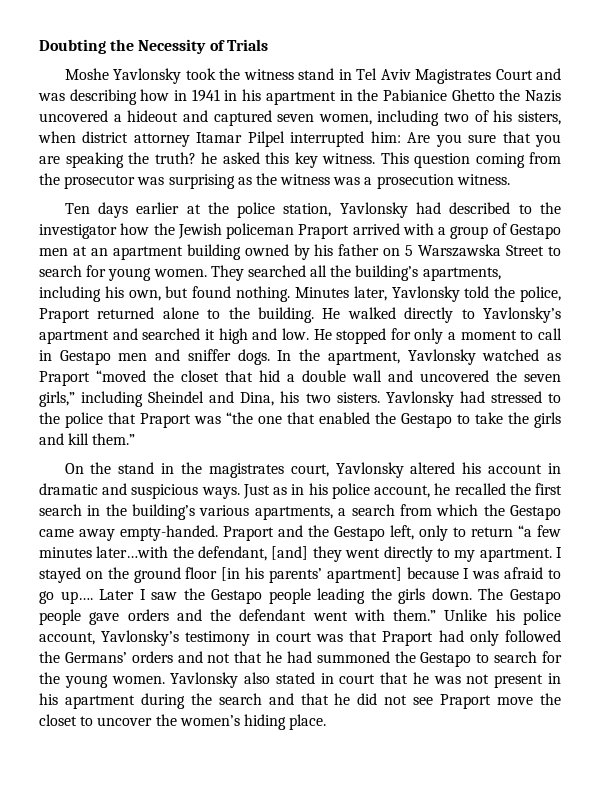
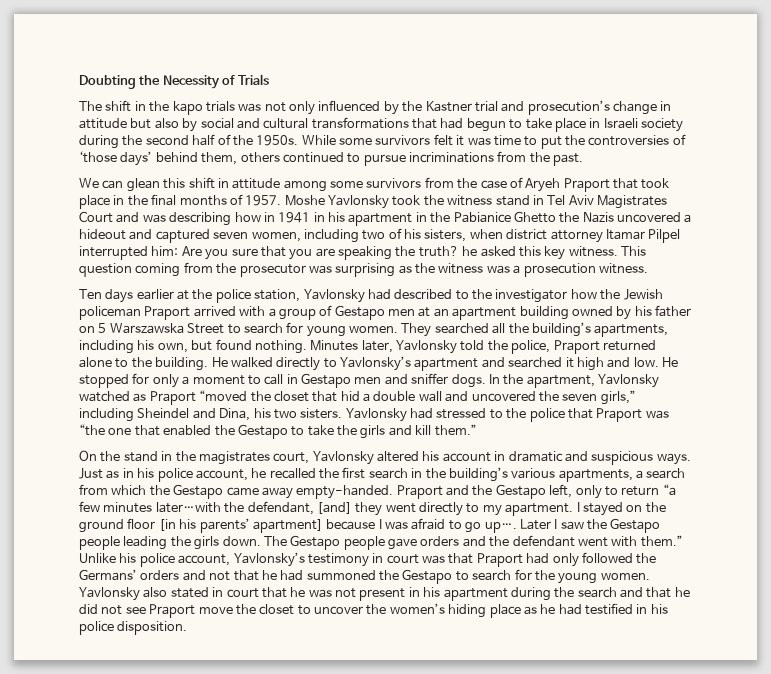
+ The shift in the kapo trials was not only influenced by the Kastner trial and prosecution’s change in attitude but also by social and cultural transformations that had begun to take place in Israeli society during the second half of the 1950s. While some survivors felt it was time to put the controversies of ‘those days’ behind them, others continued to pursue incriminations from the past.
+ We can glean this shift in attitude among some survivors from the case of Aryeh Praport that took place in the final months of 1957.
- Yavlonsky also stated in court that he was not present in his apartment during the search and that he did not see Praport move the closet to uncover the women’s hiding place.
+ Yavlonsky also stated in court that he was not present in his apartment during the search and that he did not see Praport move the closet to uncover the women’s hiding place as he had testified in his police disposition.

